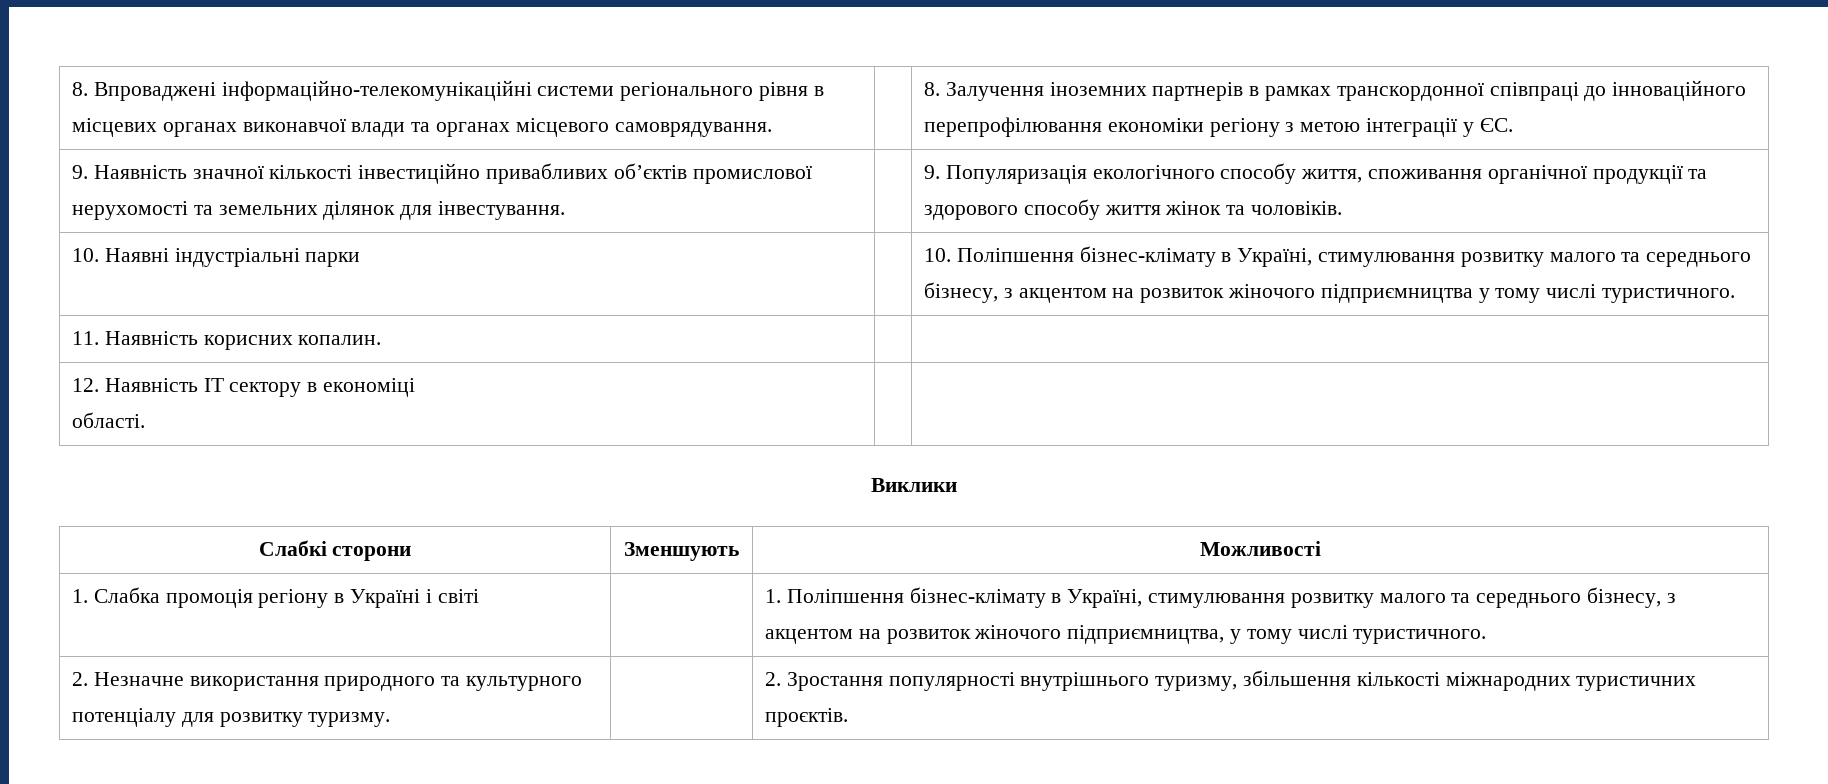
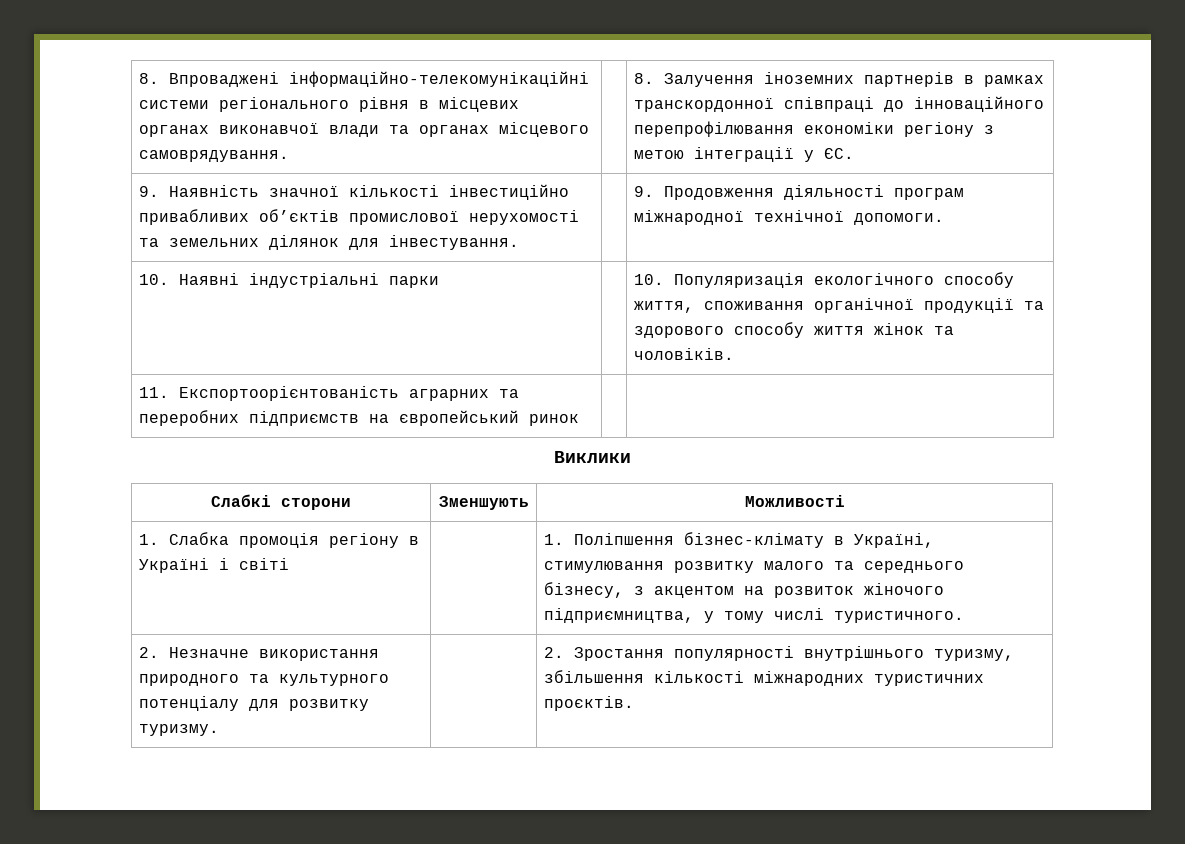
- 9. Наявність значної кількості інвестиційно привабливих об’єктів промислової нерухомості та земельних ділянок для інвестування. | | 9. Популяризація екологічного способу життя, споживання органічної продукції та здорового способу життя жінок та чоловіків.
+ 9. Наявність значної кількості інвестиційно привабливих об’єктів промислової нерухомості та земельних ділянок для інвестування. | | 9. Продовження діяльності програм міжнародної технічної допомоги.
+ 10. Наявні індустріальні парки | | 10. Популяризація екологічного способу життя, споживання органічної продукції та здорового способу життя жінок та чоловіків.
- 10. Наявні індустріальні парки | | 10. Поліпшення бізнес-клімату в Україні, стимулювання розвитку малого та середнього бізнесу, з акцентом на розвиток жіночого підприємництва у тому числі туристичного.
- 11. Наявність корисних копалин. | |
- 12. Наявність ІТ сектору в економіці
- області. | |
+ 11. Експортоорієнтованість аграрних та переробних підприємств на європейський ринок | |

